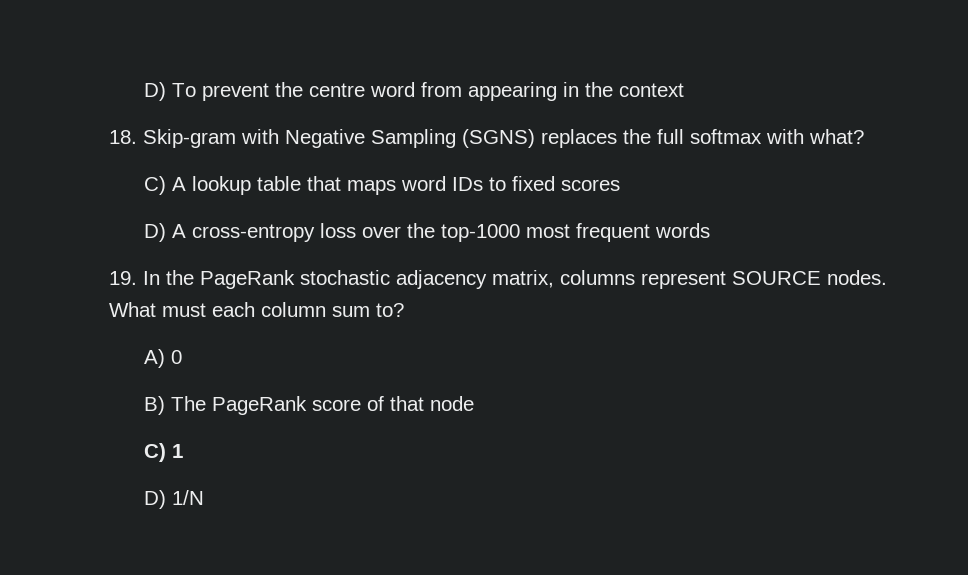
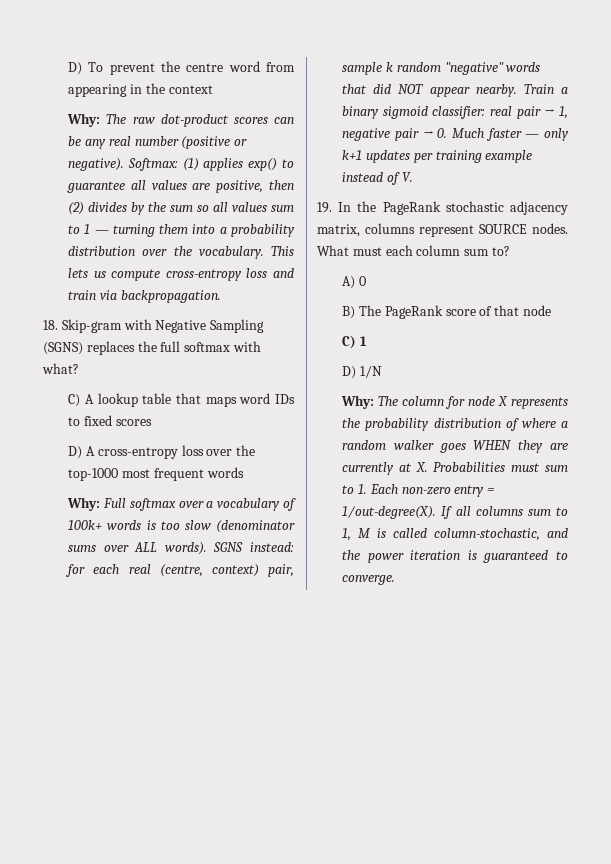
+ Why: The raw dot-product scores can be any real number (positive or negative). Softmax: (1) applies exp() to guarantee all values are positive, then (2) divides by the sum so all values sum to 1 — turning them into a probability distribution over the vocabulary. This lets us compute cross-entropy loss and train via backpropagation.
+ Why: Full softmax over a vocabulary of 100k+ words is too slow (denominator sums over ALL words). SGNS instead: for each real (centre, context) pair, sample k random "negative" words that did NOT appear nearby. Train a binary sigmoid classifier: real pair → 1, negative pair → 0. Much faster — only k+1 updates per training example instead of V.
+ Why: The column for node X represents the probability distribution of where a random walker goes WHEN they are currently at X. Probabilities must sum to 1. Each non-zero entry = 1/out-degree(X). If all columns sum to 1, M is called column-stochastic, and the power iteration is guaranteed to converge.

